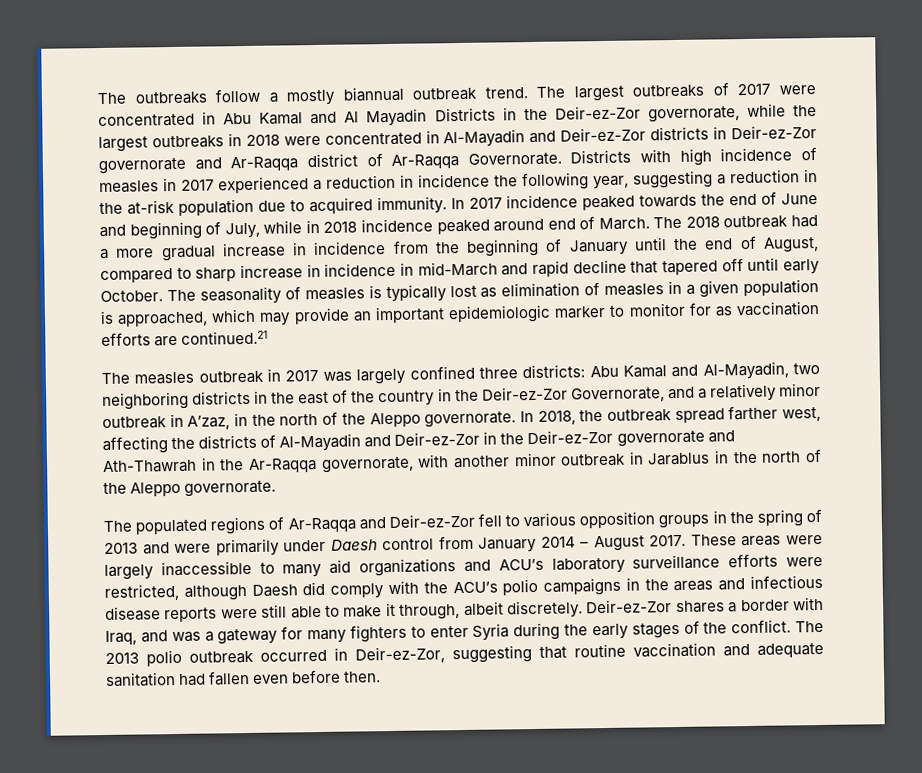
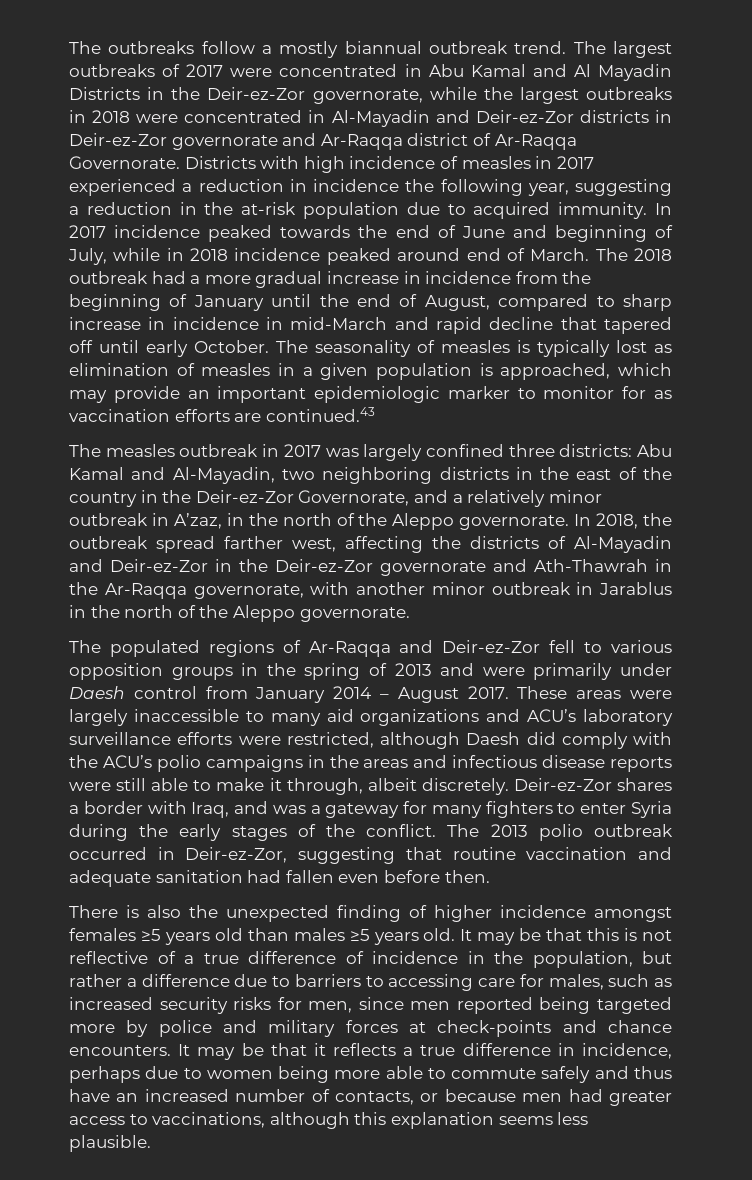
- The seasonality of measles is typically lost as elimination of measles in a given population is approached, which may provide an important epidemiologic marker to monitor for as vaccination efforts are continued.21
+ The seasonality of measles is typically lost as elimination of measles in a given population is approached, which may provide an important epidemiologic marker to monitor for as vaccination efforts are continued.43
+ There is also the unexpected finding of higher incidence amongst females ≥5 years old than males ≥5 years old. It may be that this is not reflective of a true difference of incidence in the population, but rather a difference due to barriers to accessing care for males, such as increased security risks for men, since men reported being targeted more by police and military forces at check-points and chance encounters. It may be that it reflects a true difference in incidence, perhaps due to women being more able to commute safely and thus have an increased number of contacts, or because men had greater access to vaccinations, although this explanation seems less plausible.

